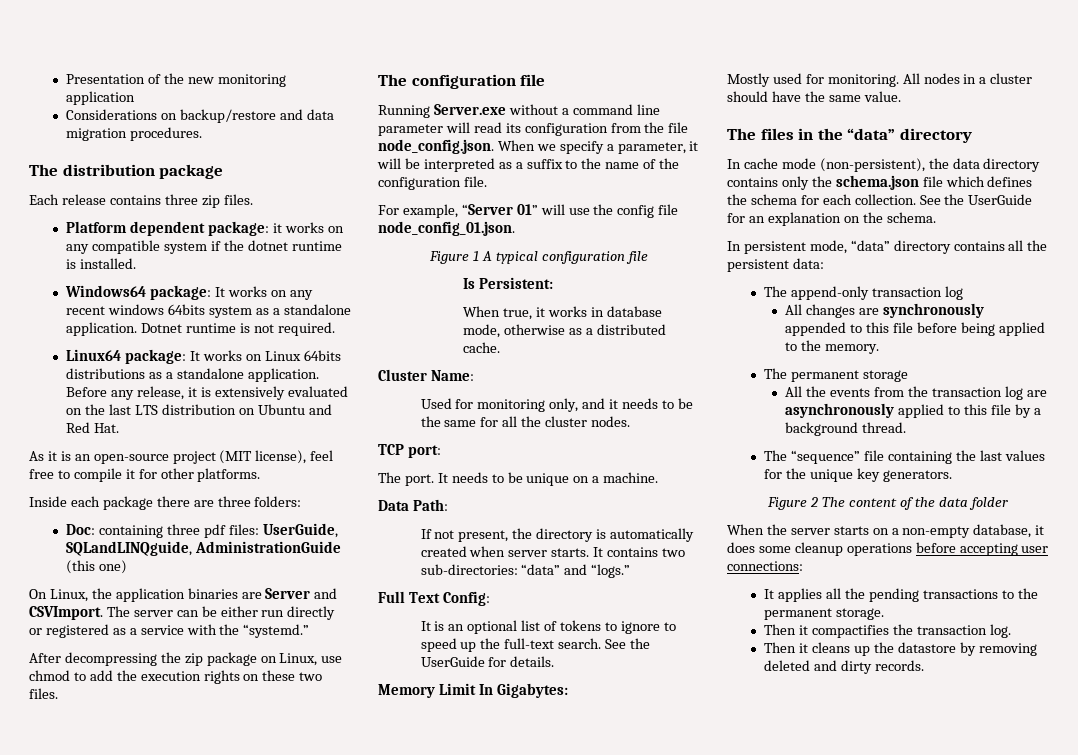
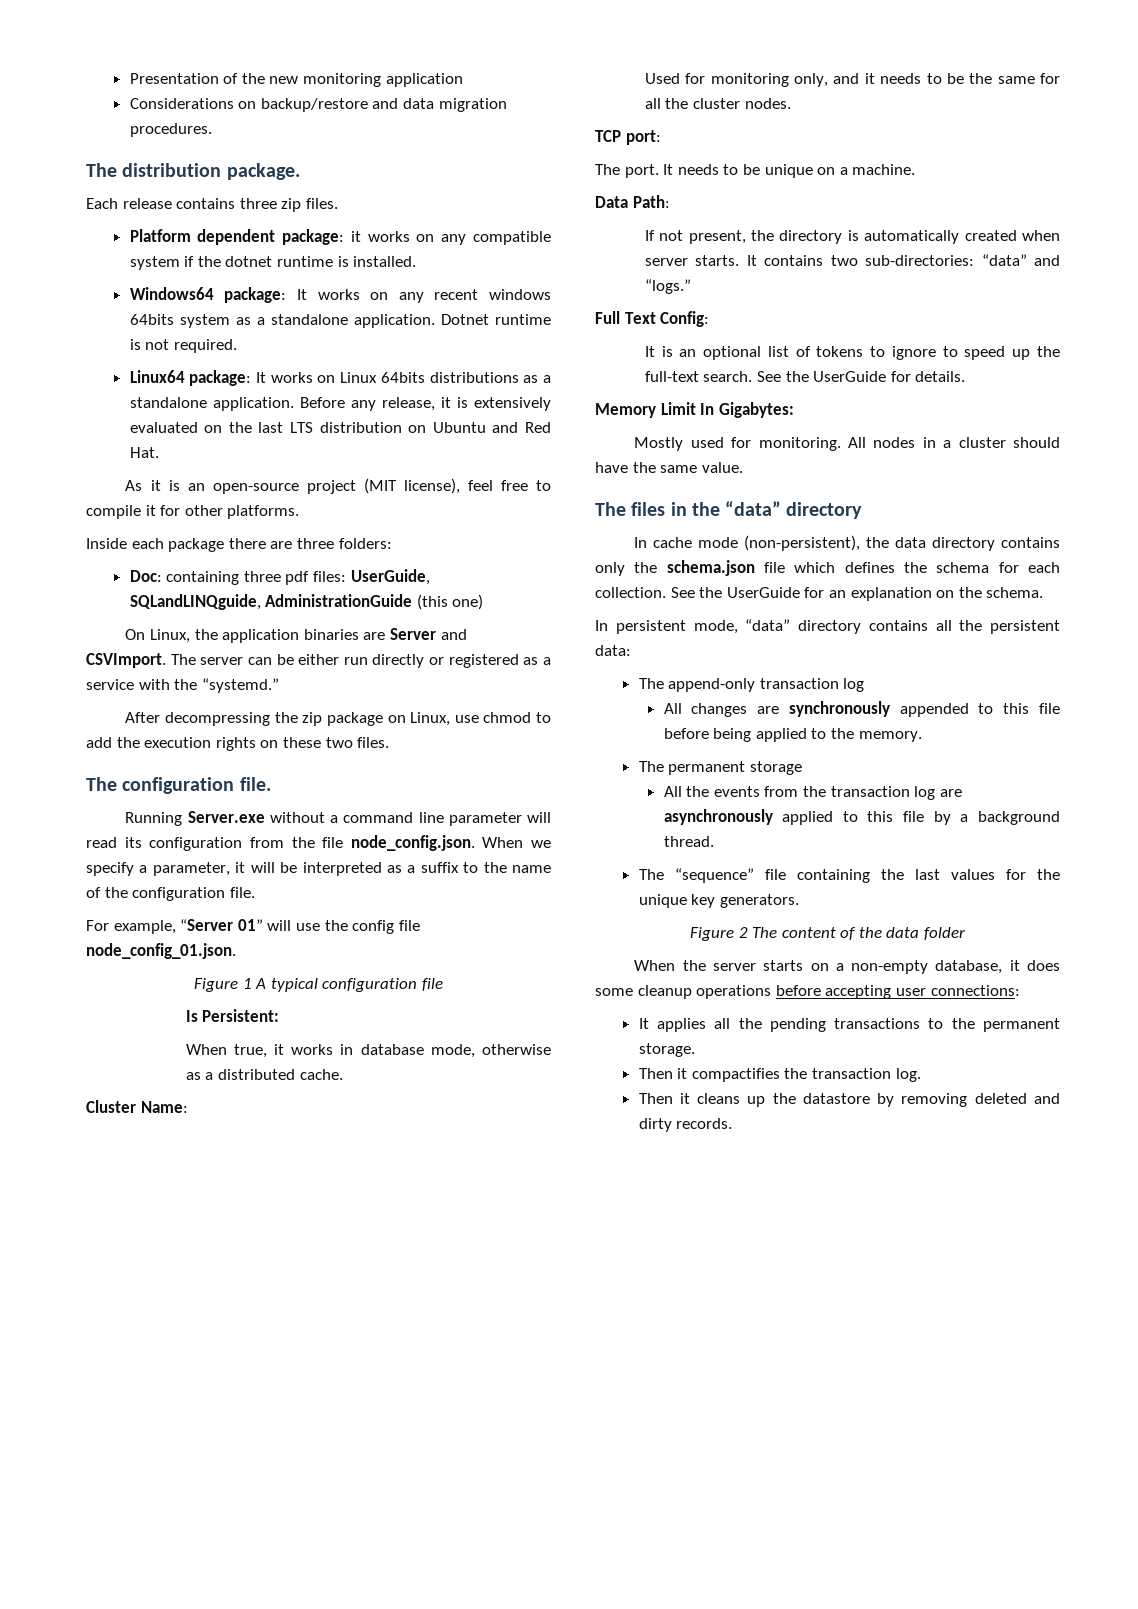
- The distribution package
+ The distribution package.
- The configuration file
+ The configuration file.

